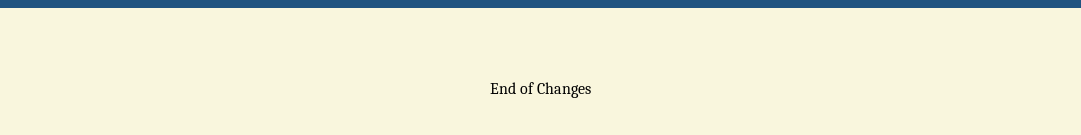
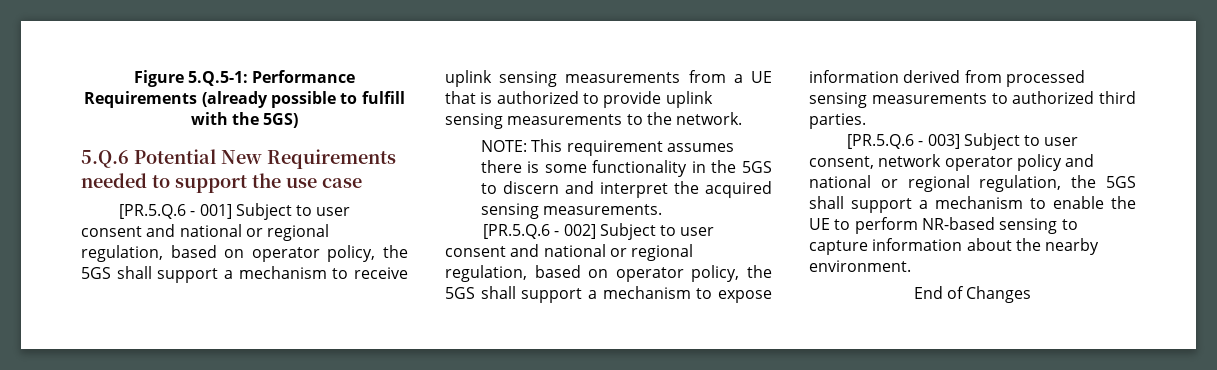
+ Figure 5.Q.5-1: Performance Requirements (already possible to fulfill with the 5GS)
+ 5.Q.6 Potential New Requirements needed to support the use case
+ [PR.5.Q.6 - 001] Subject to user consent and national or regional regulation, based on operator policy, the 5GS shall support a mechanism to receive uplink sensing measurements from a UE that is authorized to provide uplink sensing measurements to the network.
+ NOTE: This requirement assumes there is some functionality in the 5GS to discern and interpret the acquired sensing measurements.
+ [PR.5.Q.6 - 002] Subject to user consent and national or regional regulation, based on operator policy, the 5GS shall support a mechanism to expose information derived from processed sensing measurements to authorized third parties.
+ [PR.5.Q.6 - 003] Subject to user consent, network operator policy and national or regional regulation, the 5GS shall support a mechanism to enable the UE to perform NR-based sensing to capture information about the nearby environment.

